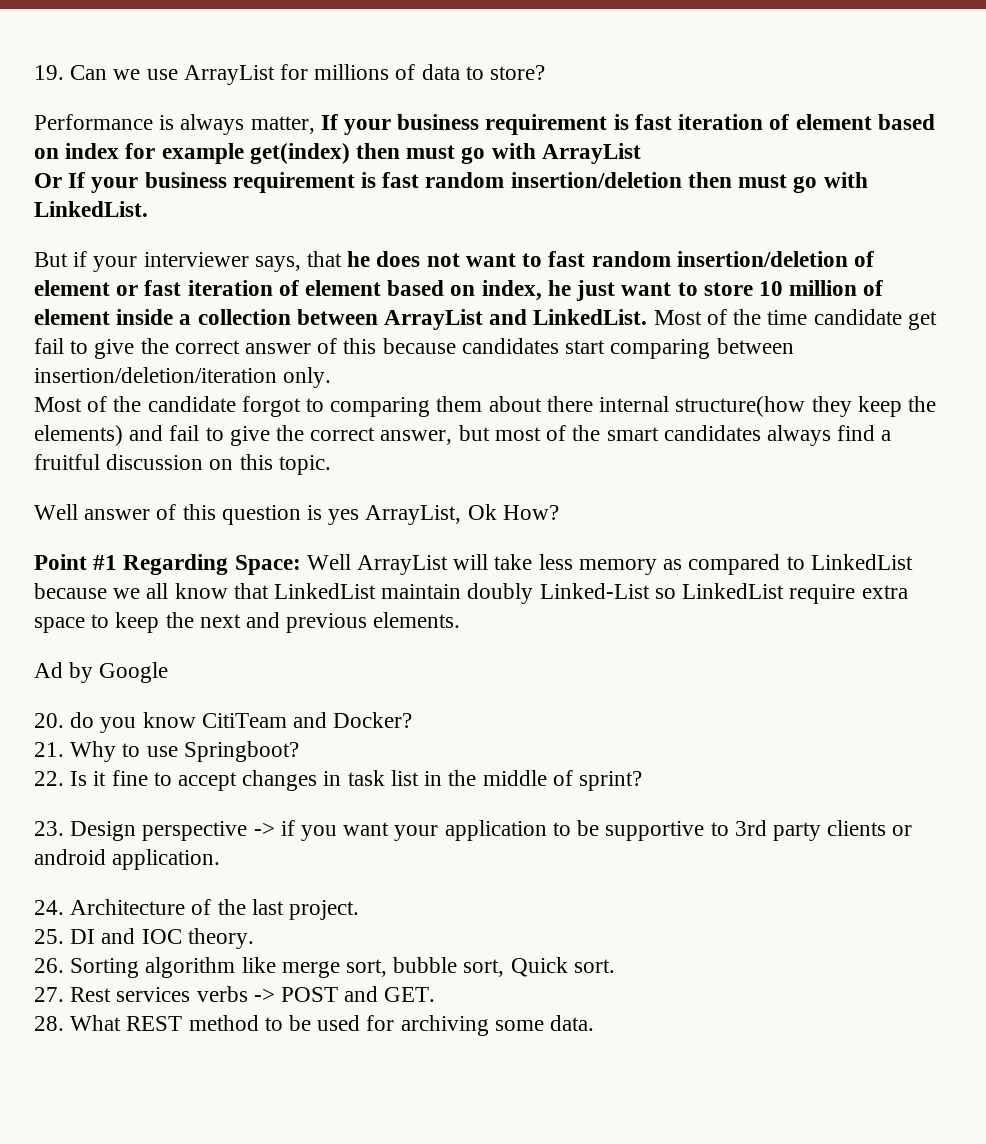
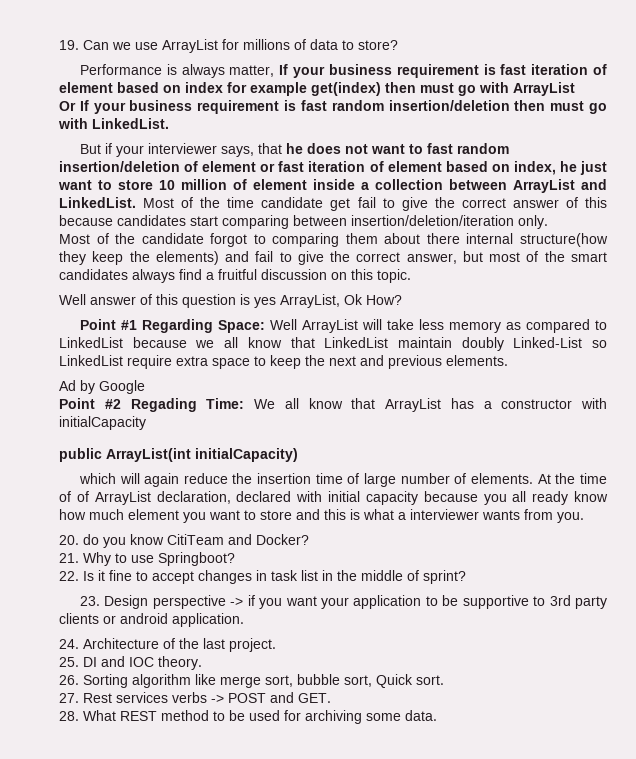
+ Point #2 Regading Time: We all know that ArrayList has a constructor with initialCapacity
+ public ArrayList(int initialCapacity)
+ which will again reduce the insertion time of large number of elements. At the time of of ArrayList declaration, declared with initial capacity because you all ready know how much element you want to store and this is what a interviewer wants from you.

